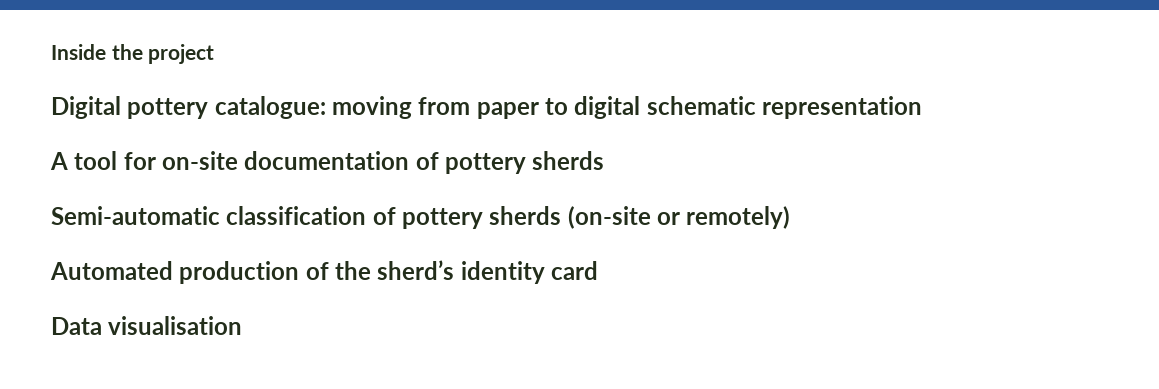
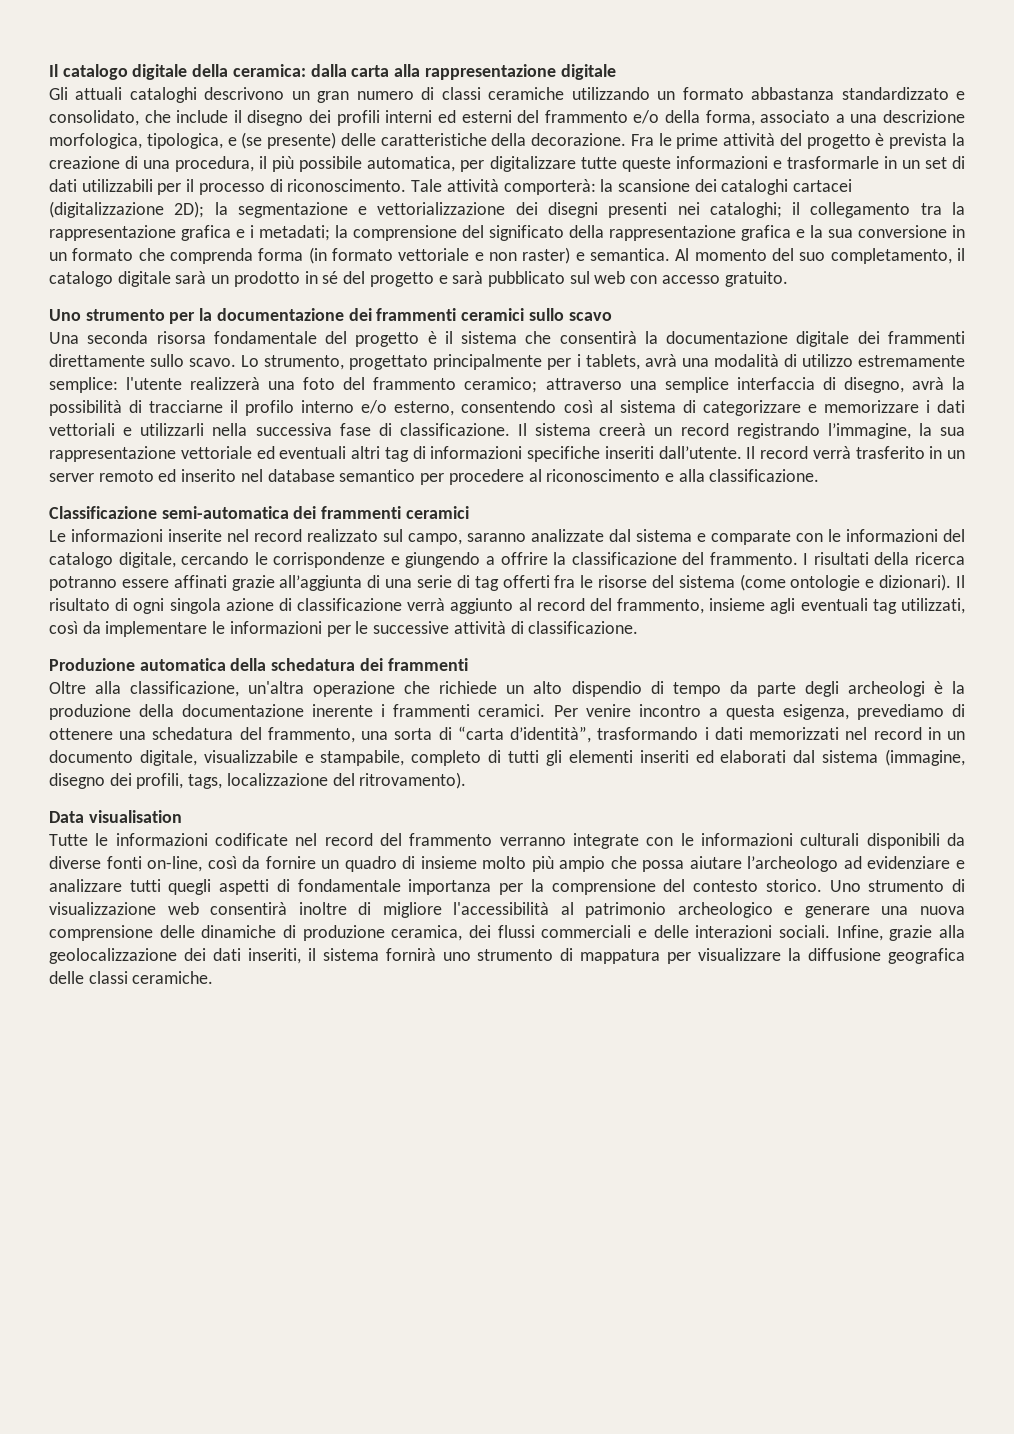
- Inside the project
- Digital pottery catalogue: moving from paper to digital schematic representation
- A tool for on-site documentation of pottery sherds
- Semi-automatic classification of pottery sherds (on-site or remotely)
- Automated production of the sherd’s identity card
+ Il catalogo digitale della ceramica: dalla carta alla rappresentazione digitale
+ Gli attuali cataloghi descrivono un gran numero di classi ceramiche utilizzando un formato abbastanza standardizzato e consolidato, che include il disegno dei profili interni ed esterni del frammento e/o della forma, associato a una descrizione morfologica, tipologica, e (se presente) delle caratteristiche della decorazione. Fra le prime attività del progetto è prevista la creazione di una procedura, il più possibile automatica, per digitalizzare tutte queste informazioni e trasformarle in un set di dati utilizzabili per il processo di riconoscimento. Tale attività comporterà: la scansione dei cataloghi cartacei (digitalizzazione 2D); la segmentazione e vettorializzazione dei disegni presenti nei cataloghi; il collegamento tra la rappresentazione grafica e i metadati; la comprensione del significato della rappresentazione grafica e la sua conversione in un formato che comprenda forma (in formato vettoriale e non raster) e semantica. Al momento del suo completamento, il catalogo digitale sarà un prodotto in sé del progetto e sarà pubblicato sul web con accesso gratuito.
+ Uno strumento per la documentazione dei frammenti ceramici sullo scavo
+ Una seconda risorsa fondamentale del progetto è il sistema che consentirà la documentazione digitale dei frammenti direttamente sullo scavo. Lo strumento, progettato principalmente per i tablets, avrà una modalità di utilizzo estremamente semplice: l'utente realizzerà una foto del frammento ceramico; attraverso una semplice interfaccia di disegno, avrà la possibilità di tracciarne il profilo interno e/o esterno, consentendo così al sistema di categorizzare e memorizzare i dati vettoriali e utilizzarli nella successiva fase di classificazione. Il sistema creerà un record registrando l’immagine, la sua rappresentazione vettoriale ed eventuali altri tag di informazioni specifiche inseriti dall’utente. Il record verrà trasferito in un server remoto ed inserito nel database semantico per procedere al riconoscimento e alla classificazione.
+ Classificazione semi-automatica dei frammenti ceramici
+ Le informazioni inserite nel record realizzato sul campo, saranno analizzate dal sistema e comparate con le informazioni del catalogo digitale, cercando le corrispondenze e giungendo a offrire la classificazione del frammento. I risultati della ricerca potranno essere affinati grazie all’aggiunta di una serie di tag offerti fra le risorse del sistema (come ontologie e dizionari). Il risultato di ogni singola azione di classificazione verrà aggiunto al record del frammento, insieme agli eventuali tag utilizzati, così da implementare le informazioni per le successive attività di classificazione.
+ Produzione automatica della schedatura dei frammenti
+ Oltre alla classificazione, un'altra operazione che richiede un alto dispendio di tempo da parte degli archeologi è la produzione della documentazione inerente i frammenti ceramici. Per venire incontro a questa esigenza, prevediamo di ottenere una schedatura del frammento, una sorta di “carta d’identità”, trasformando i dati memorizzati nel record in un documento digitale, visualizzabile e stampabile, completo di tutti gli elementi inseriti ed elaborati dal sistema (immagine, disegno dei profili, tags, localizzazione del ritrovamento).
  Data visualisation
+ Tutte le informazioni codificate nel record del frammento verranno integrate con le informazioni culturali disponibili da diverse fonti on-line, così da fornire un quadro di insieme molto più ampio che possa aiutare l’archeologo ad evidenziare e analizzare tutti quegli aspetti di fondamentale importanza per la comprensione del contesto storico. Uno strumento di visualizzazione web consentirà inoltre di migliore l'accessibilità al patrimonio archeologico e generare una nuova comprensione delle dinamiche di produzione ceramica, dei flussi commerciali e delle interazioni sociali. Infine, grazie alla geolocalizzazione dei dati inseriti, il sistema fornirà uno strumento di mappatura per visualizzare la diffusione geografica delle classi ceramiche.

